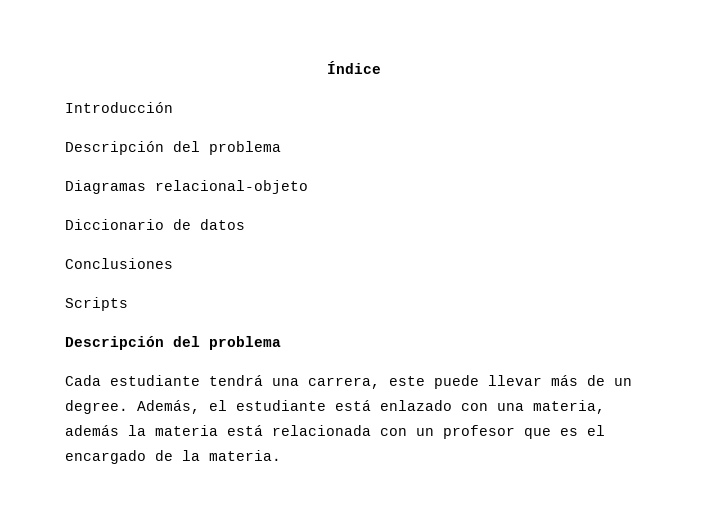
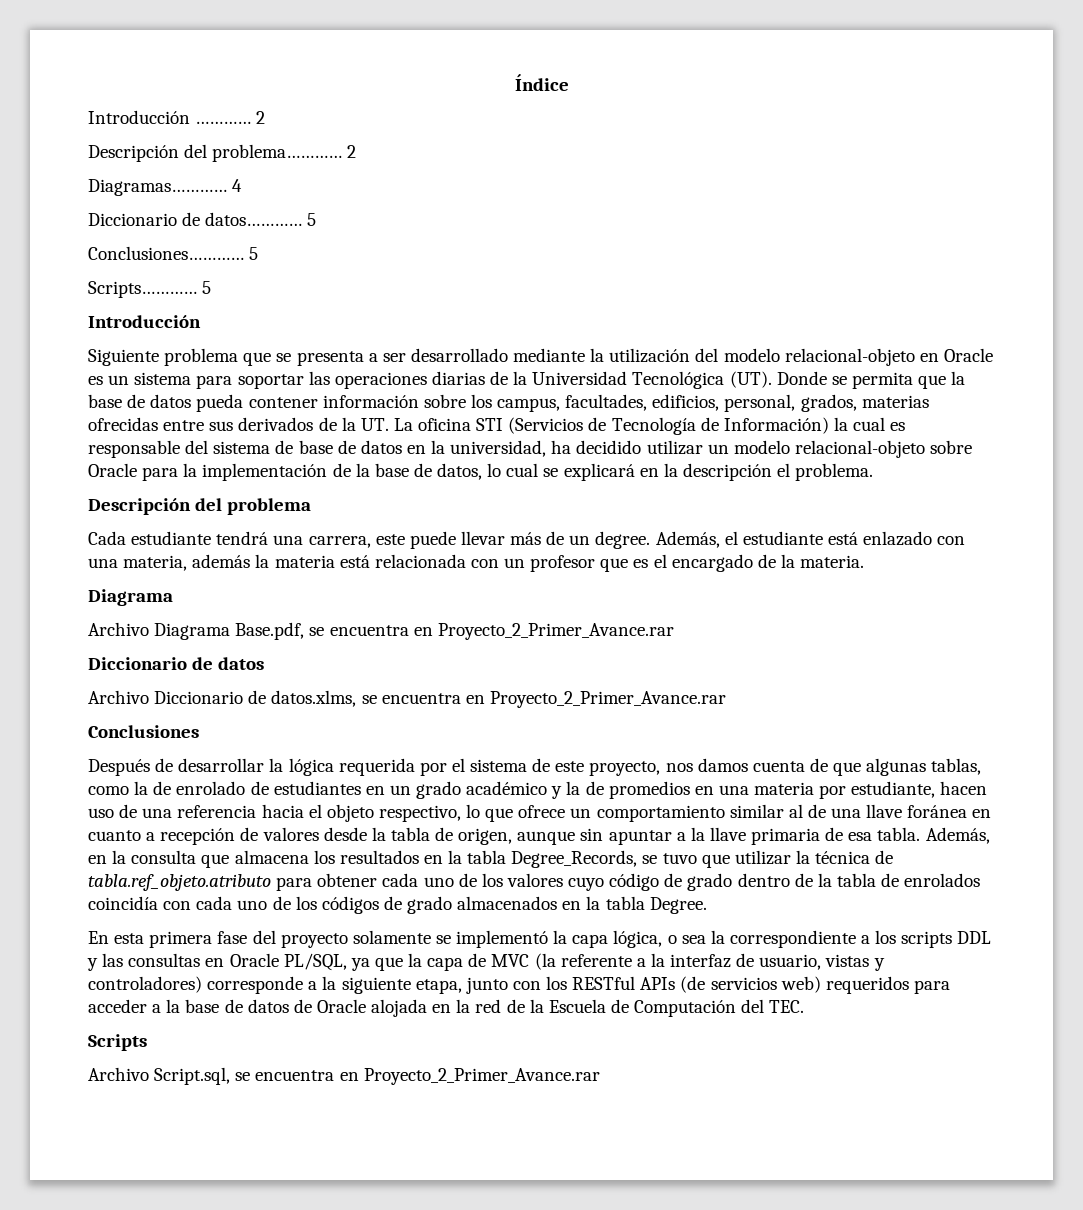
+ Introducción ………… 2
+ Descripción del problema………… 2
+ Diagramas………… 4
+ Diccionario de datos………… 5
+ Conclusiones………… 5
+ Scripts………… 5
  Introducción
- Descripción del problema
- Diagramas relacional-objeto
- Diccionario de datos
- Conclusiones
- Scripts
+ Siguiente problema que se presenta a ser desarrollado mediante la utilización del modelo relacional-objeto en Oracle es un sistema para soportar las operaciones diarias de la Universidad Tecnológica (UT). Donde se permita que la base de datos pueda contener información sobre los campus, facultades, edificios, personal, grados, materias ofrecidas entre sus derivados de la UT. La oficina STI (Servicios de Tecnología de Información) la cual es responsable del sistema de base de datos en la universidad, ha decidido utilizar un modelo relacional-objeto sobre Oracle para la implementación de la base de datos, lo cual se explicará en la descripción el problema.
  Además, el estudiante está enlazado con una materia, además la materia está relacionada con un profesor que es el encargado de la materia.
+ Diagrama
+ Archivo Diagrama Base.pdf, se encuentra en Proyecto_2_Primer_Avance.rar
+ Diccionario de datos
+ Archivo Diccionario de datos.xlms, se encuentra en Proyecto_2_Primer_Avance.rar
+ Conclusiones
+ Después de desarrollar la lógica requerida por el sistema de este proyecto, nos damos cuenta de que algunas tablas, como la de enrolado de estudiantes en un grado académico y la de promedios en una materia por estudiante, hacen uso de una referencia hacia el objeto respectivo, lo que ofrece un comportamiento similar al de una llave foránea en cuanto a recepción de valores desde la tabla de origen, aunque sin apuntar a la llave primaria de esa tabla. Además, en la consulta que almacena los resultados en la tabla Degree_Records, se tuvo que utilizar la técnica de tabla.ref_objeto.atributo para obtener cada uno de los valores cuyo código de grado dentro de la tabla de enrolados coincidía con cada uno de los códigos de grado almacenados en la tabla Degree.
+ En esta primera fase del proyecto solamente se implementó la capa lógica, o sea la correspondiente a los scripts DDL y las consultas en Oracle PL/SQL, ya que la capa de MVC (la referente a la interfaz de usuario, vistas y controladores) corresponde a la siguiente etapa, junto con los RESTful APIs (de servicios web) requeridos para acceder a la base de datos de Oracle alojada en la red de la Escuela de Computación del TEC.
+ Scripts
+ Archivo Script.sql, se encuentra en Proyecto_2_Primer_Avance.rar

